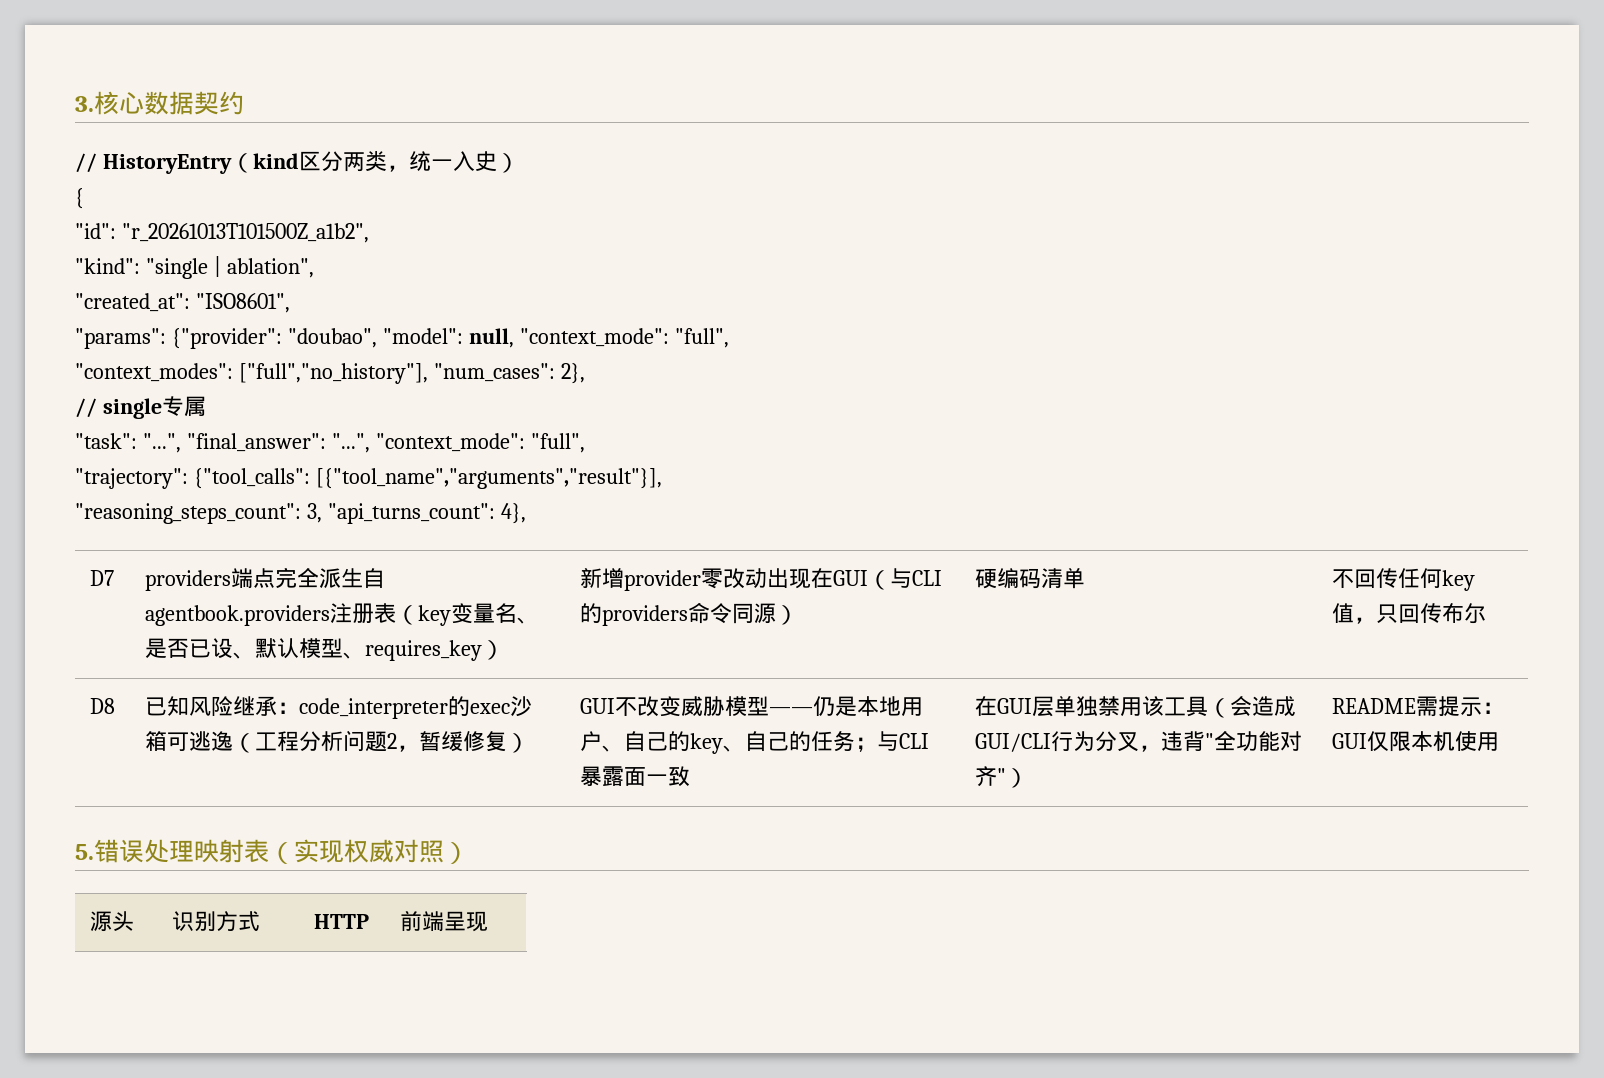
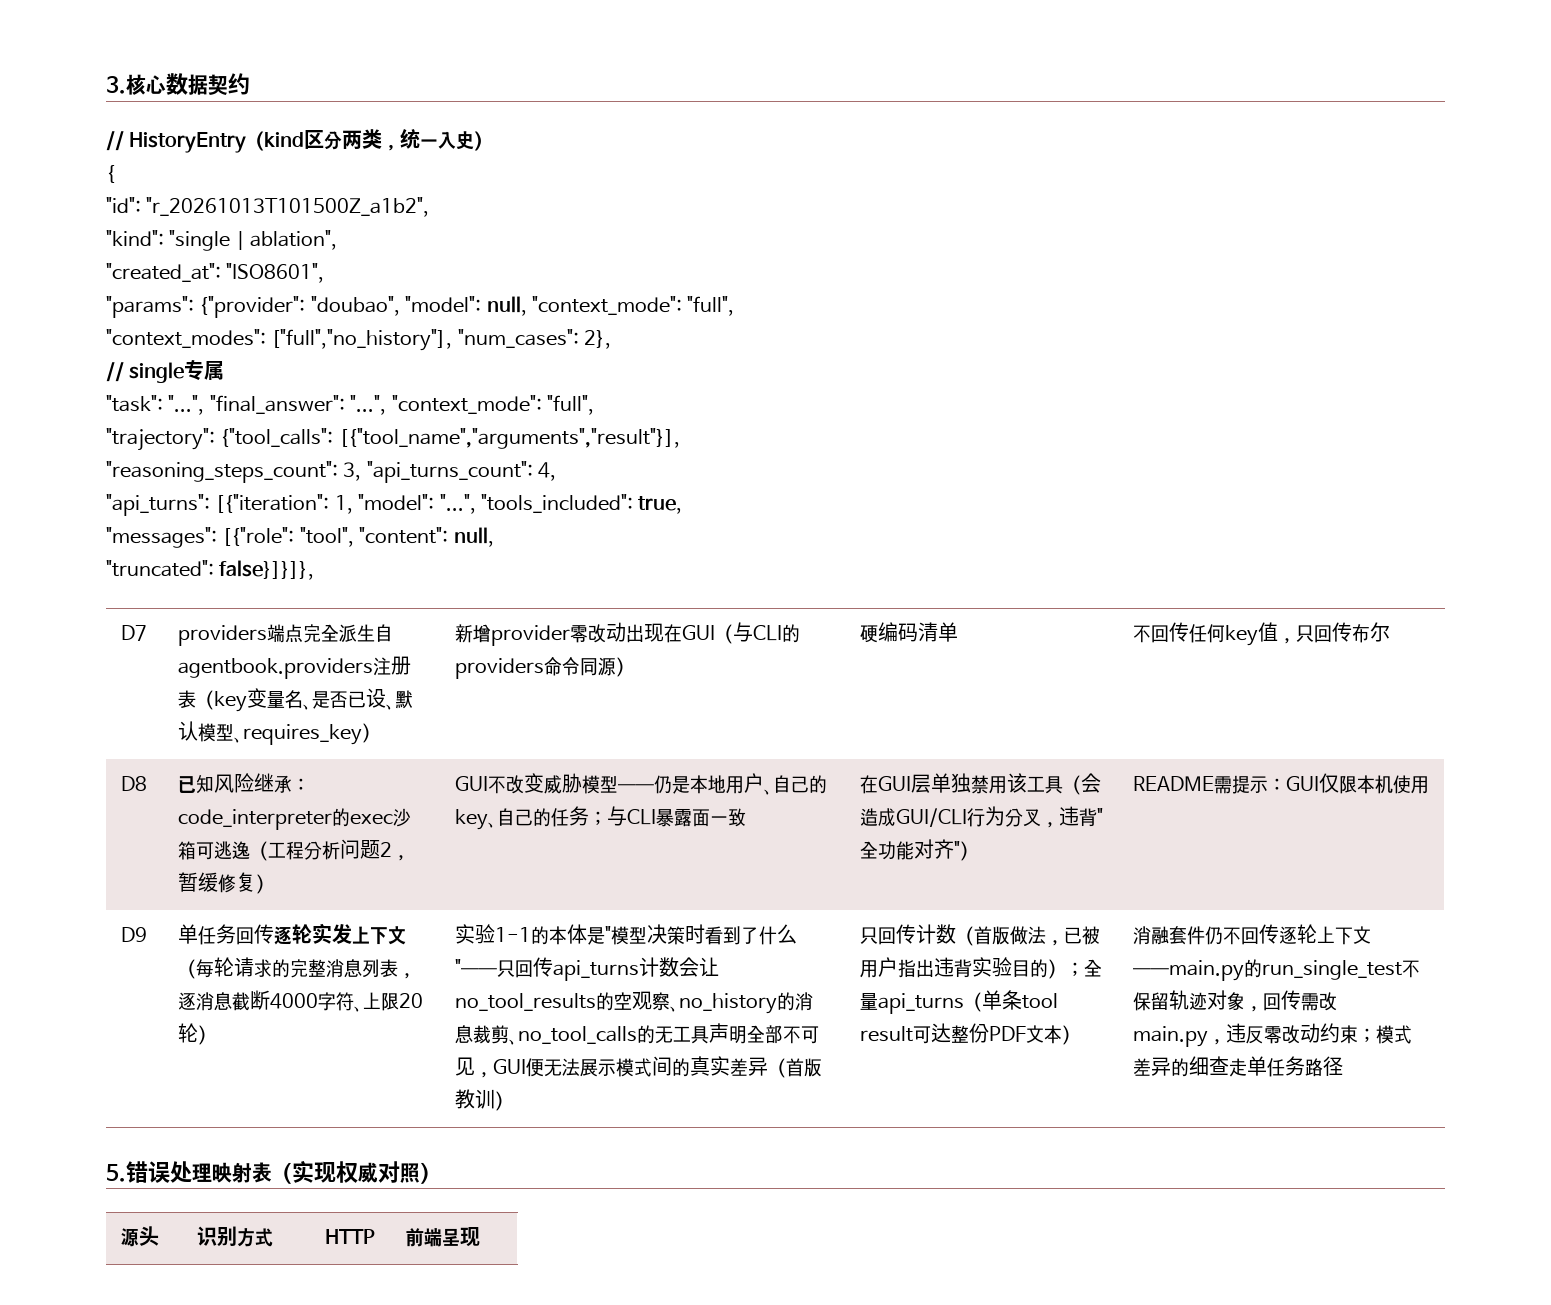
- "reasoning_steps_count": 3, "api_turns_count": 4},
+ "reasoning_steps_count": 3, "api_turns_count": 4,
+ "api_turns": [{"iteration": 1, "model": "...", "tools_included": true,
+ "messages": [{"role": "tool", "content": null,
+ "truncated": false}]}]},
+ D9 | 单任务回传逐轮实发上下文（每轮请求的完整消息列表，逐消息截断4000字符、上限20轮） | 实验1-1的本体是"模型决策时看到了什么"——只回传api_turns计数会让no_tool_results的空观察、no_history的消息裁剪、no_tool_calls的无工具声明全部不可见，GUI便无法展示模式间的真实差异（首版教训） | 只回传计数（首版做法，已被用户指出违背实验目的）；全量api_turns（单条tool result可达整份PDF文本） | 消融套件仍不回传逐轮上下文——main.py的run_single_test不保留轨迹对象，回传需改main.py，违反零改动约束；模式差异的细查走单任务路径

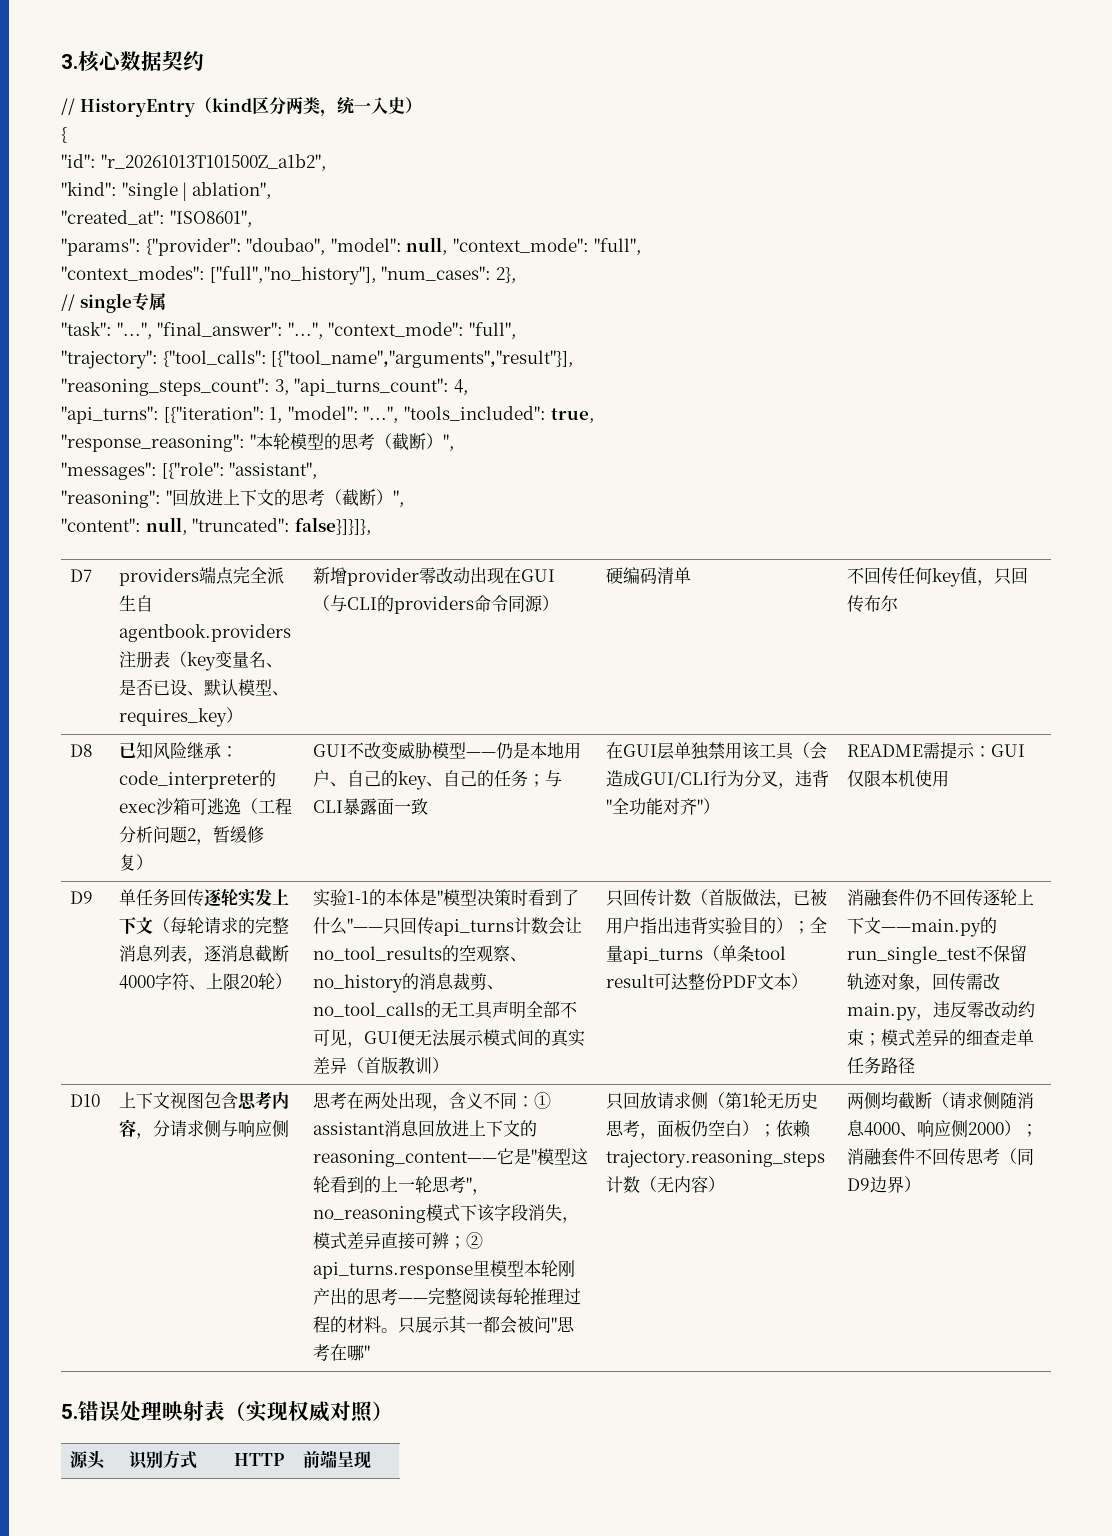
- "messages": [{"role": "tool", "content": null,
- "truncated": false}]}]},
+ "response_reasoning": "本轮模型的思考（截断）",
+ "messages": [{"role": "assistant",
+ "reasoning": "回放进上下文的思考（截断）",
+ "content": null, "truncated": false}]}]},
+ D10 | 上下文视图包含思考内容，分请求侧与响应侧 | 思考在两处出现，含义不同：① assistant消息回放进上下文的reasoning_content——它是"模型这轮看到的上一轮思考"，no_reasoning模式下该字段消失，模式差异直接可辨；② api_turns.response里模型本轮刚产出的思考——完整阅读每轮推理过程的材料。只展示其一都会被问"思考在哪" | 只回放请求侧（第1轮无历史思考，面板仍空白）；依赖trajectory.reasoning_steps计数（无内容） | 两侧均截断（请求侧随消息4000、响应侧2000）；消融套件不回传思考（同D9边界）

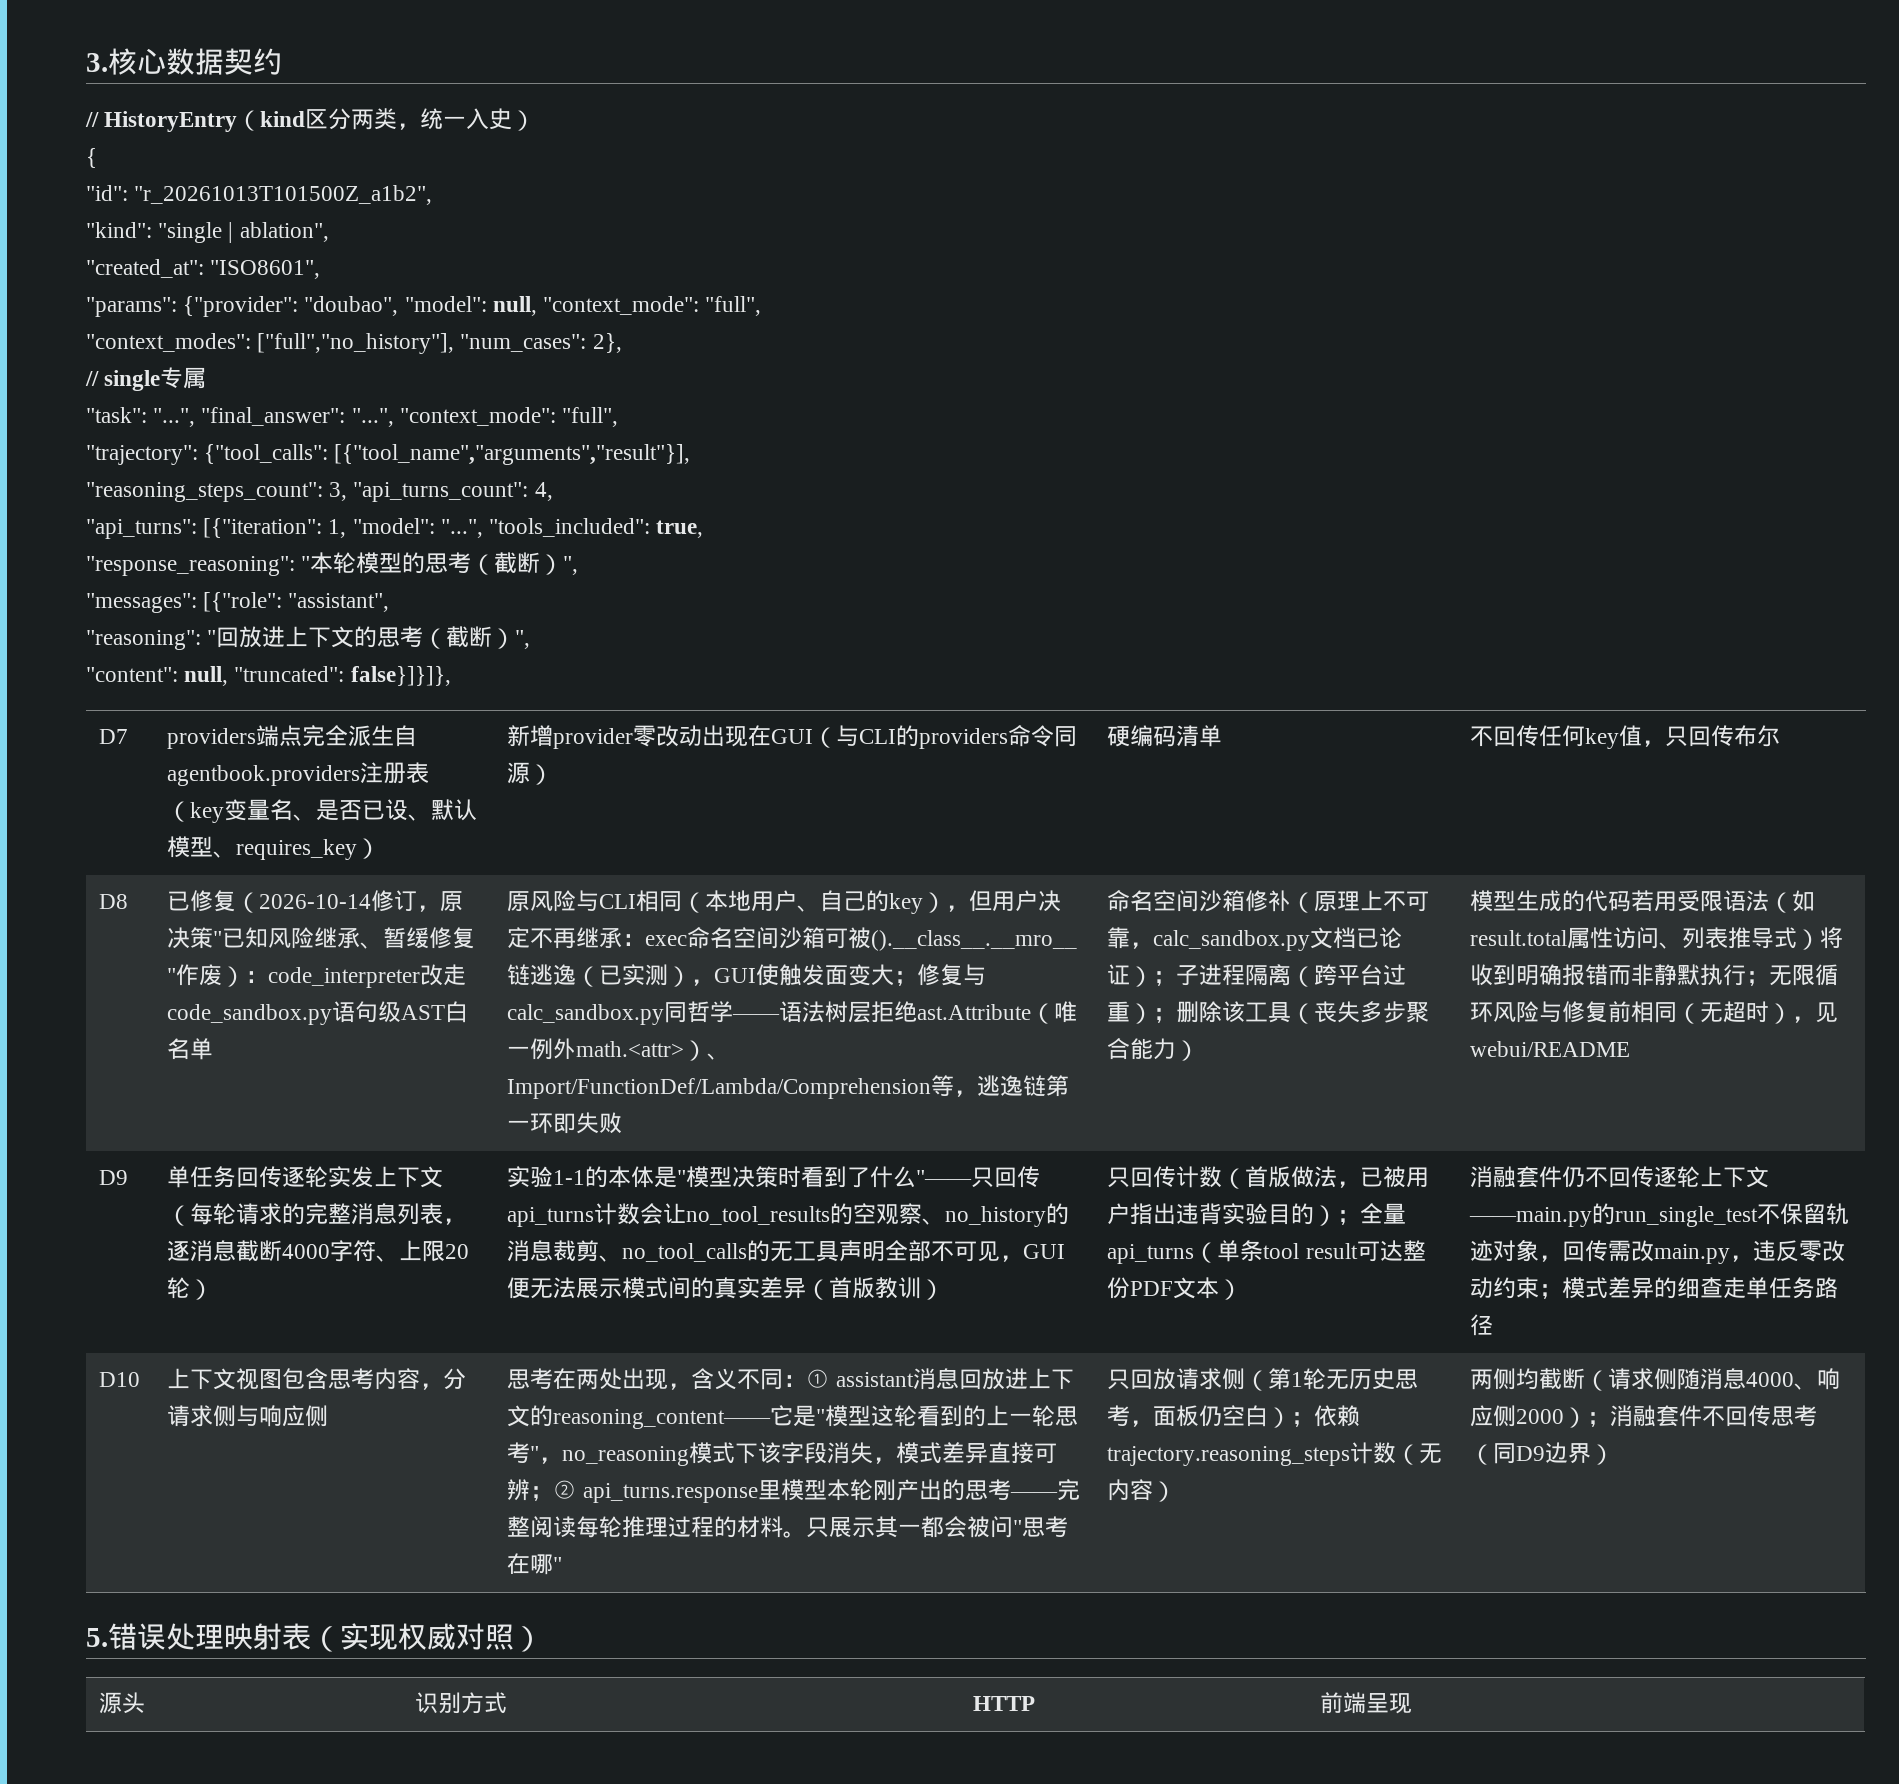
- 已知风险继承：code_interpreter的exec沙箱可逃逸（工程分析问题2，暂缓修复） | GUI不改变威胁模型——仍是本地用户、自己的key、自己的任务；与CLI暴露面一致 | 在GUI层单独禁用该工具（会造成GUI/CLI行为分叉，违背"全功能对齐"） | README需提示：GUI仅限本机使用
+ 已修复（2026-10-14修订，原决策"已知风险继承、暂缓修复"作废）：code_interpreter改走code_sandbox.py语句级AST白名单 | 原风险与CLI相同（本地用户、自己的key），但用户决定不再继承：exec命名空间沙箱可被().__class__.__mro__链逃逸（已实测），GUI使触发面变大；修复与calc_sandbox.py同哲学——语法树层拒绝ast.Attribute（唯一例外math.<attr>）、Import/FunctionDef/Lambda/Comprehension等，逃逸链第一环即失败 | 命名空间沙箱修补（原理上不可靠，calc_sandbox.py文档已论证）；子进程隔离（跨平台过重）；删除该工具（丧失多步聚合能力） | 模型生成的代码若用受限语法（如result.total属性访问、列表推导式）将收到明确报错而非静默执行；无限循环风险与修复前相同（无超时），见webui/README

